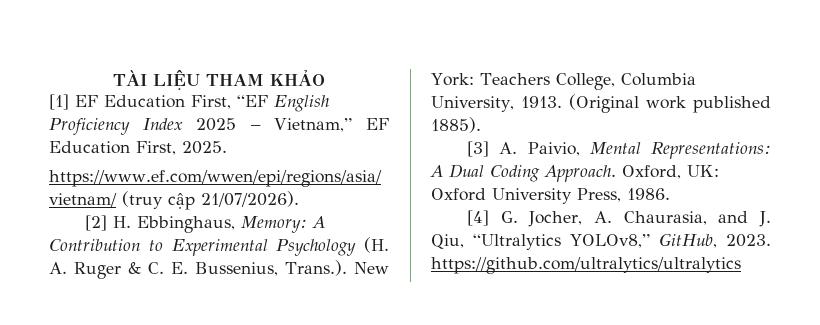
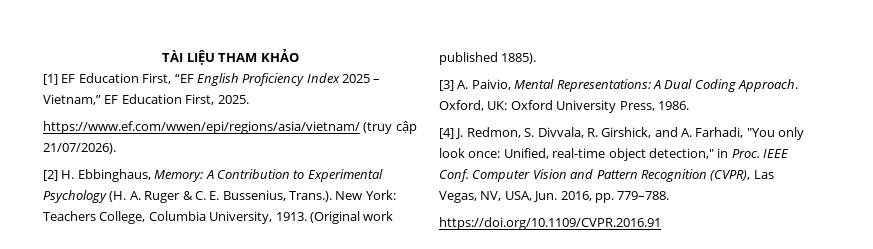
- [4] G. Jocher, A. Chaurasia, and J. Qiu, “Ultralytics YOLOv8,” GitHub, 2023. https://github.com/ultralytics/ultralytics
+ [4] J. Redmon, S. Divvala, R. Girshick, and A. Farhadi, "You only look once: Unified, real-time object detection," in Proc. IEEE Conf. Computer Vision and Pattern Recognition (CVPR), Las Vegas, NV, USA, Jun. 2016, pp. 779–788.
+ https://doi.org/10.1109/CVPR.2016.91

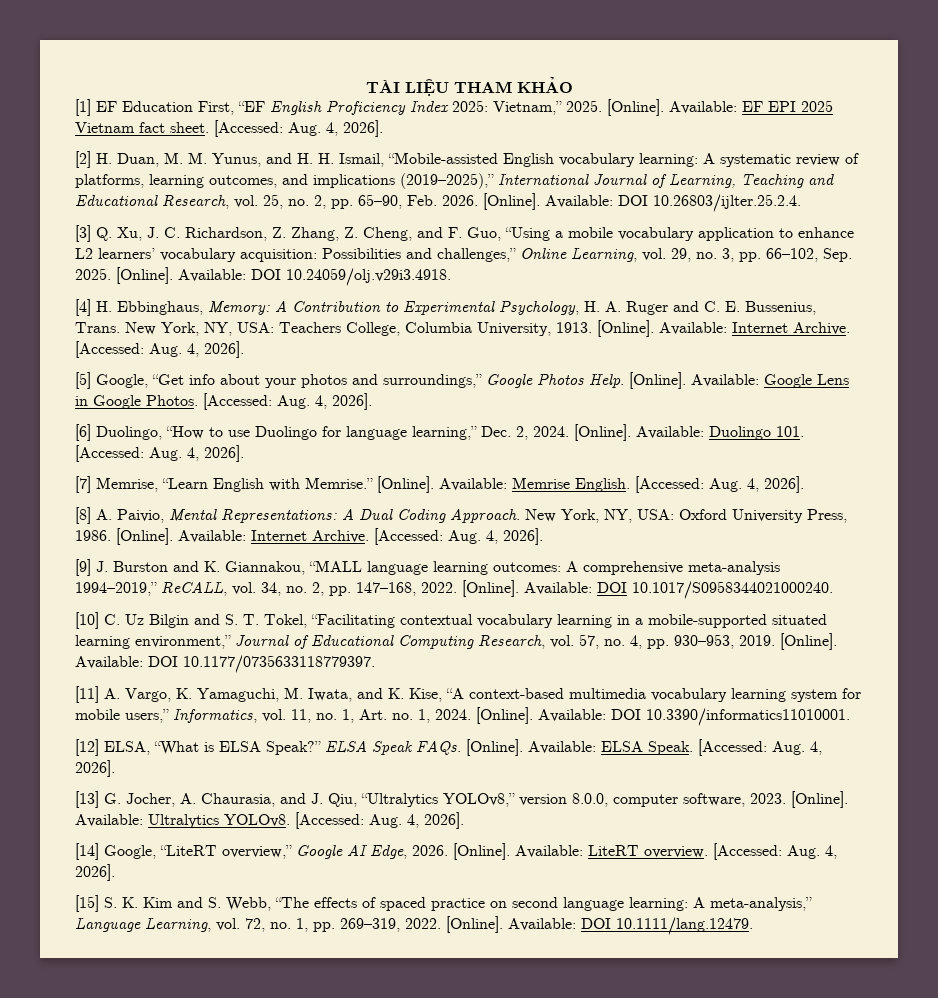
- [1] EF Education First, “EF English Proficiency Index 2025 – Vietnam,” EF Education First, 2025.
- https://www.ef.com/wwen/epi/regions/asia/vietnam/ (truy cập 21/07/2026).
- [2] H. Ebbinghaus, Memory: A Contribution to Experimental Psychology (H. A. Ruger & C. E. Bussenius, Trans.). New York: Teachers College, Columbia University, 1913. (Original work published 1885).
- [3] A. Paivio, Mental Representations: A Dual Coding Approach.
+ [1] EF Education First, “EF English Proficiency Index 2025: Vietnam,” 2025. [Online]. Available: EF EPI 2025 Vietnam fact sheet. [Accessed: Aug. 4, 2026].
+ [2] H. Duan, M. M. Yunus, and H. H. Ismail, “Mobile-assisted English vocabulary learning: A systematic review of platforms, learning outcomes, and implications (2019–2025),” International Journal of Learning, Teaching and Educational Research, vol. 25, no. 2, pp. 65–90, Feb. 2026. [Online]. Available: DOI 10.26803/ijlter.25.2.4.
+ [3] Q. Xu, J. C. Richardson, Z. Zhang, Z. Cheng, and F. Guo, “Using a mobile vocabulary application to enhance L2 learners’ vocabulary acquisition: Possibilities and challenges,” Online Learning, vol. 29, no. 3, pp. 66–102, Sep. 2025. [Online]. Available: DOI 10.24059/olj.v29i3.4918.
+ [4] H. Ebbinghaus, Memory: A Contribution to Experimental Psychology, H. A. Ruger and C. E. Bussenius, Trans. New York, NY, USA: Teachers College, Columbia University, 1913. [Online]. Available: Internet Archive. [Accessed: Aug. 4, 2026].
+ [5] Google, “Get info about your photos and surroundings,” Google Photos Help. [Online]. Available: Google Lens in Google Photos. [Accessed: Aug. 4, 2026].
+ [6] Duolingo, “How to use Duolingo for language learning,” Dec. 2, 2024. [Online]. Available: Duolingo 101. [Accessed: Aug. 4, 2026].
+ [7] Memrise, “Learn English with Memrise.” [Online]. Available: Memrise English. [Accessed: Aug. 4, 2026].
+ [8] A. Paivio, Mental Representations: A Dual Coding Approach.
- Oxford, UK: Oxford University Press, 1986.
- [4] J. Redmon, S. Divvala, R. Girshick, and A. Farhadi, "You only look once: Unified, real-time object detection," in Proc. IEEE Conf. Computer Vision and Pattern Recognition (CVPR), Las Vegas, NV, USA, Jun. 2016, pp. 779–788.
- https://doi.org/10.1109/CVPR.2016.91
+ New York, NY, USA: Oxford University Press, 1986. [Online]. Available: Internet Archive. [Accessed: Aug. 4, 2026].
+ [9] J. Burston and K. Giannakou, “MALL language learning outcomes: A comprehensive meta-analysis 1994–2019,” ReCALL, vol. 34, no. 2, pp. 147–168, 2022. [Online]. Available: DOI 10.1017/S0958344021000240.
+ [10] C. Uz Bilgin and S. T. Tokel, “Facilitating contextual vocabulary learning in a mobile-supported situated learning environment,” Journal of Educational Computing Research, vol. 57, no. 4, pp. 930–953, 2019. [Online]. Available: DOI 10.1177/0735633118779397.
+ [11] A. Vargo, K. Yamaguchi, M. Iwata, and K. Kise, “A context-based multimedia vocabulary learning system for mobile users,” Informatics, vol. 11, no. 1, Art. no. 1, 2024. [Online]. Available: DOI 10.3390/informatics11010001.
+ [12] ELSA, “What is ELSA Speak?” ELSA Speak FAQs. [Online]. Available: ELSA Speak. [Accessed: Aug. 4, 2026].
+ [13] G. Jocher, A. Chaurasia, and J. Qiu, “Ultralytics YOLOv8,” version 8.0.0, computer software, 2023. [Online]. Available: Ultralytics YOLOv8. [Accessed: Aug. 4, 2026].
+ [14] Google, “LiteRT overview,” Google AI Edge, 2026. [Online]. Available: LiteRT overview. [Accessed: Aug. 4, 2026].
+ [15] S. K. Kim and S. Webb, “The effects of spaced practice on second language learning: A meta-analysis,” Language Learning, vol. 72, no. 1, pp. 269–319, 2022. [Online]. Available: DOI 10.1111/lang.12479.

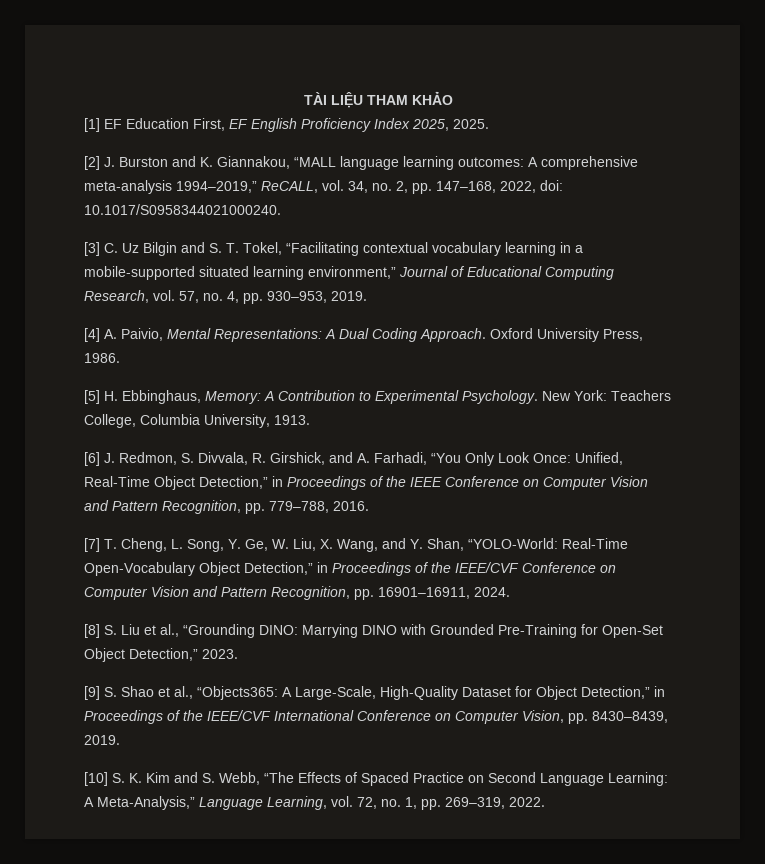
- [1] EF Education First, “EF English Proficiency Index 2025: Vietnam,” 2025. [Online]. Available: EF EPI 2025 Vietnam fact sheet. [Accessed: Aug. 4, 2026].
- [2] H. Duan, M. M. Yunus, and H. H. Ismail, “Mobile-assisted English vocabulary learning: A systematic review of platforms, learning outcomes, and implications (2019–2025),” International Journal of Learning, Teaching and Educational Research, vol. 25, no. 2, pp. 65–90, Feb. 2026. [Online]. Available: DOI 10.26803/ijlter.25.2.4.
- [3] Q. Xu, J. C. Richardson, Z. Zhang, Z. Cheng, and F. Guo, “Using a mobile vocabulary application to enhance L2 learners’ vocabulary acquisition: Possibilities and challenges,” Online Learning, vol. 29, no. 3, pp. 66–102, Sep. 2025. [Online]. Available: DOI 10.24059/olj.v29i3.4918.
- [4] H. Ebbinghaus, Memory: A Contribution to Experimental Psychology, H. A. Ruger and C. E. Bussenius, Trans. New York, NY, USA: Teachers College, Columbia University, 1913. [Online]. Available: Internet Archive. [Accessed: Aug. 4, 2026].
- [5] Google, “Get info about your photos and surroundings,” Google Photos Help. [Online]. Available: Google Lens in Google Photos. [Accessed: Aug. 4, 2026].
- [6] Duolingo, “How to use Duolingo for language learning,” Dec. 2, 2024. [Online]. Available: Duolingo 101. [Accessed: Aug. 4, 2026].
- [7] Memrise, “Learn English with Memrise.” [Online]. Available: Memrise English. [Accessed: Aug. 4, 2026].
- [8] A. Paivio, Mental Representations: A Dual Coding Approach. New York, NY, USA: Oxford University Press, 1986. [Online]. Available: Internet Archive. [Accessed: Aug. 4, 2026].
- [9] J. Burston and K. Giannakou, “MALL language learning outcomes: A comprehensive meta-analysis 1994–2019,” ReCALL, vol. 34, no. 2, pp. 147–168, 2022. [Online]. Available: DOI 10.1017/S0958344021000240.
+ [1] EF Education First, EF English Proficiency Index 2025, 2025.
+ [2] J. Burston and K. Giannakou, “MALL language learning outcomes: A comprehensive meta-analysis 1994–2019,” ReCALL, vol. 34, no. 2, pp. 147–168, 2022, doi: 10.1017/S0958344021000240.
- [10] C. Uz Bilgin and S. T. Tokel, “Facilitating contextual vocabulary learning in a mobile-supported situated learning environment,” Journal of Educational Computing Research, vol. 57, no. 4, pp. 930–953, 2019. [Online]. Available: DOI 10.1177/0735633118779397.
- [11] A. Vargo, K. Yamaguchi, M. Iwata, and K. Kise, “A context-based multimedia vocabulary learning system for mobile users,” Informatics, vol. 11, no. 1, Art. no. 1, 2024. [Online]. Available: DOI 10.3390/informatics11010001.
- [12] ELSA, “What is ELSA Speak?” ELSA Speak FAQs. [Online]. Available: ELSA Speak. [Accessed: Aug. 4, 2026].
- [13] G. Jocher, A. Chaurasia, and J. Qiu, “Ultralytics YOLOv8,” version 8.0.0, computer software, 2023. [Online]. Available: Ultralytics YOLOv8. [Accessed: Aug. 4, 2026].
- [14] Google, “LiteRT overview,” Google AI Edge, 2026. [Online]. Available: LiteRT overview. [Accessed: Aug. 4, 2026].
- [15] S. K. Kim and S. Webb, “The effects of spaced practice on second language learning: A meta-analysis,” Language Learning, vol. 72, no. 1, pp. 269–319, 2022. [Online]. Available: DOI 10.1111/lang.12479.
+ [3] C. Uz Bilgin and S. T. Tokel, “Facilitating contextual vocabulary learning in a mobile-supported situated learning environment,” Journal of Educational Computing Research, vol. 57, no. 4, pp. 930–953, 2019.
+ [4] A. Paivio, Mental Representations: A Dual Coding Approach. Oxford University Press, 1986.
+ [5] H. Ebbinghaus, Memory: A Contribution to Experimental Psychology. New York: Teachers College, Columbia University, 1913.
+ [6] J. Redmon, S. Divvala, R. Girshick, and A. Farhadi, “You Only Look Once: Unified, Real-Time Object Detection,” in Proceedings of the IEEE Conference on Computer Vision and Pattern Recognition, pp. 779–788, 2016.
+ [7] T. Cheng, L. Song, Y. Ge, W. Liu, X. Wang, and Y. Shan, “YOLO-World: Real-Time Open-Vocabulary Object Detection,” in Proceedings of the IEEE/CVF Conference on Computer Vision and Pattern Recognition, pp. 16901–16911, 2024.
+ [8] S. Liu et al., “Grounding DINO: Marrying DINO with Grounded Pre-Training for Open-Set Object Detection,” 2023.
+ [9] S. Shao et al., “Objects365: A Large-Scale, High-Quality Dataset for Object Detection,” in Proceedings of the IEEE/CVF International Conference on Computer Vision, pp. 8430–8439, 2019.
+ [10] S. K. Kim and S. Webb, “The Effects of Spaced Practice on Second Language Learning: A Meta-Analysis,” Language Learning, vol. 72, no. 1, pp. 269–319, 2022.

